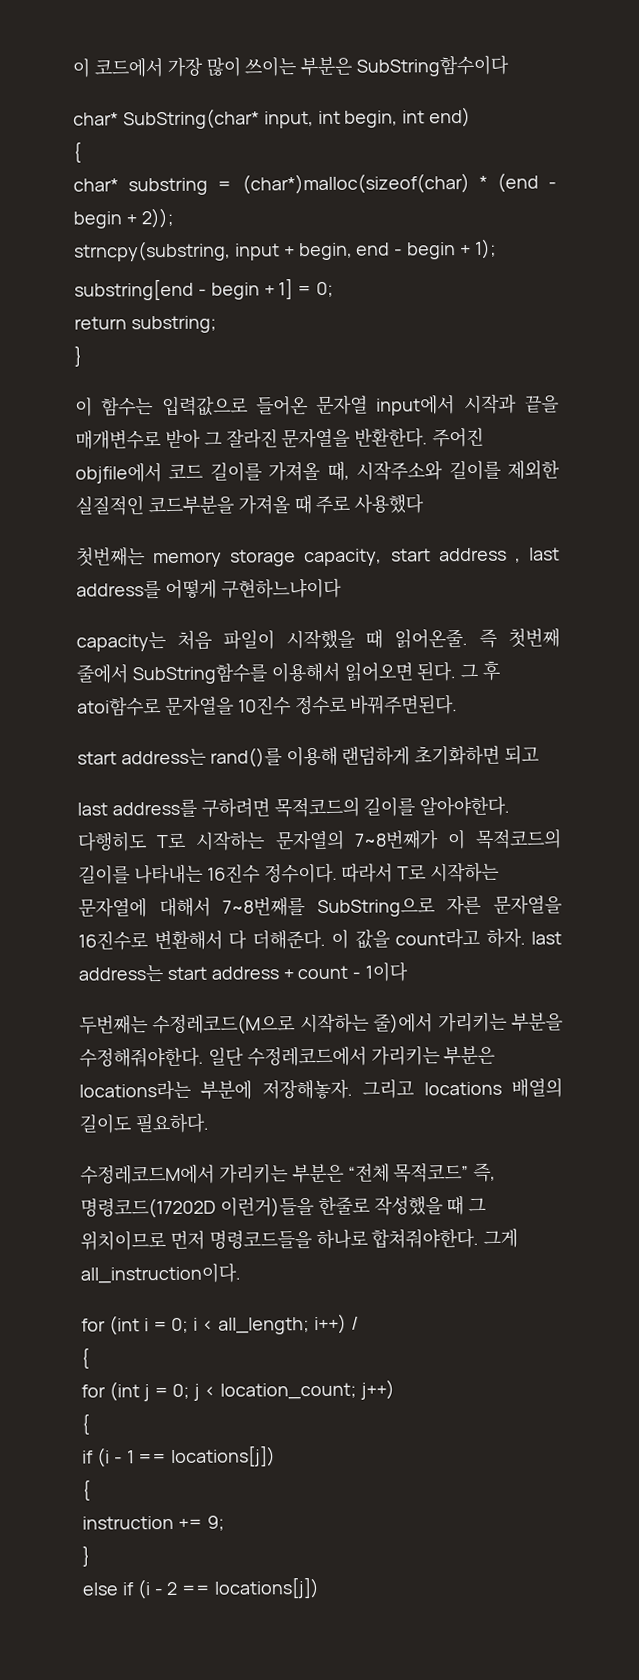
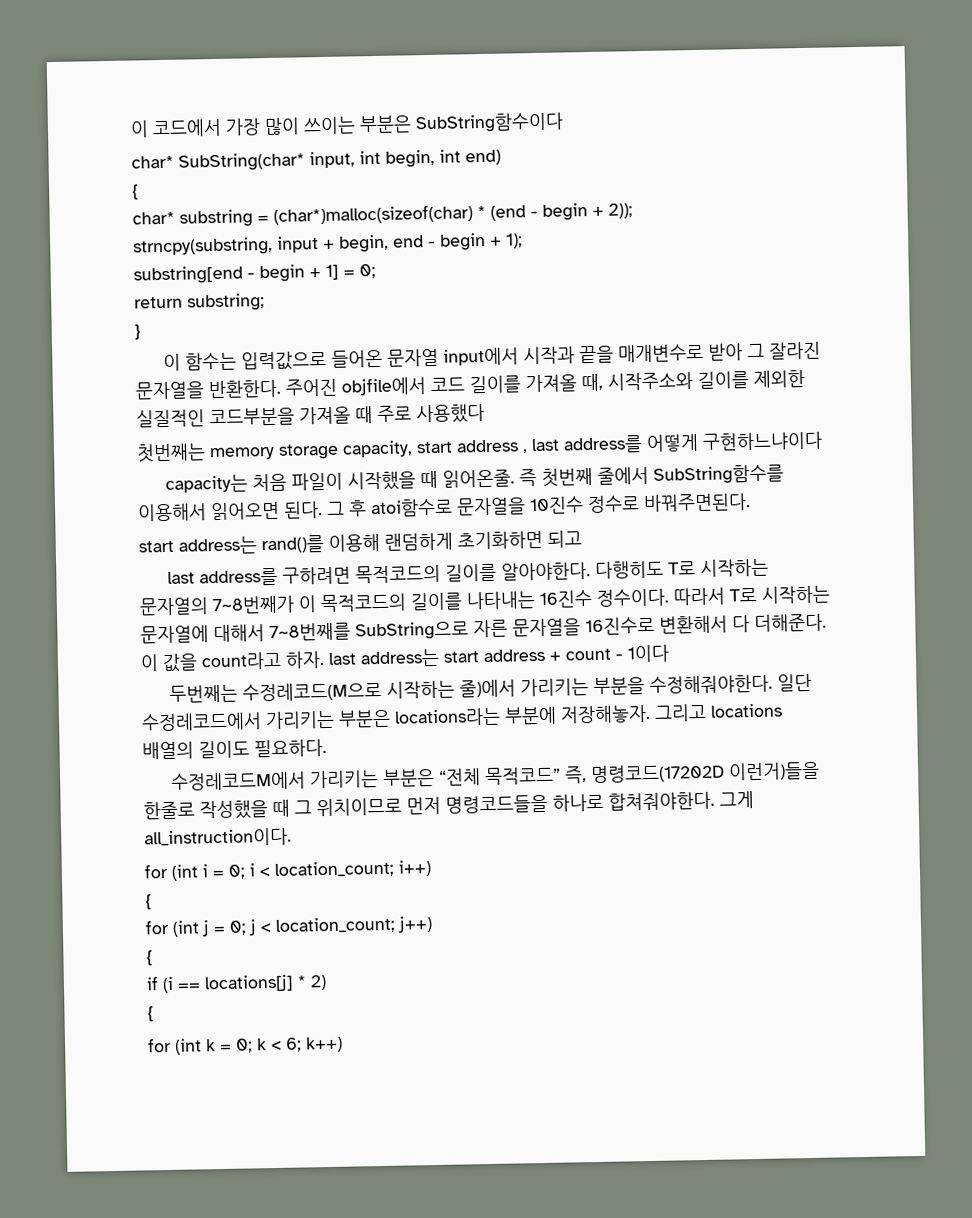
- for (int i = 0; i < all_length; i++) /
+ for (int i = 0; i < location_count; i++)
- if (i - 1 == locations[j])
+ if (i == locations[j] * 2)
  {
- instruction += 9;
- }
- else if (i - 2 == locations[j])
+ for (int k = 0; k < 6; k++)

